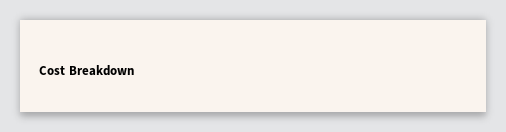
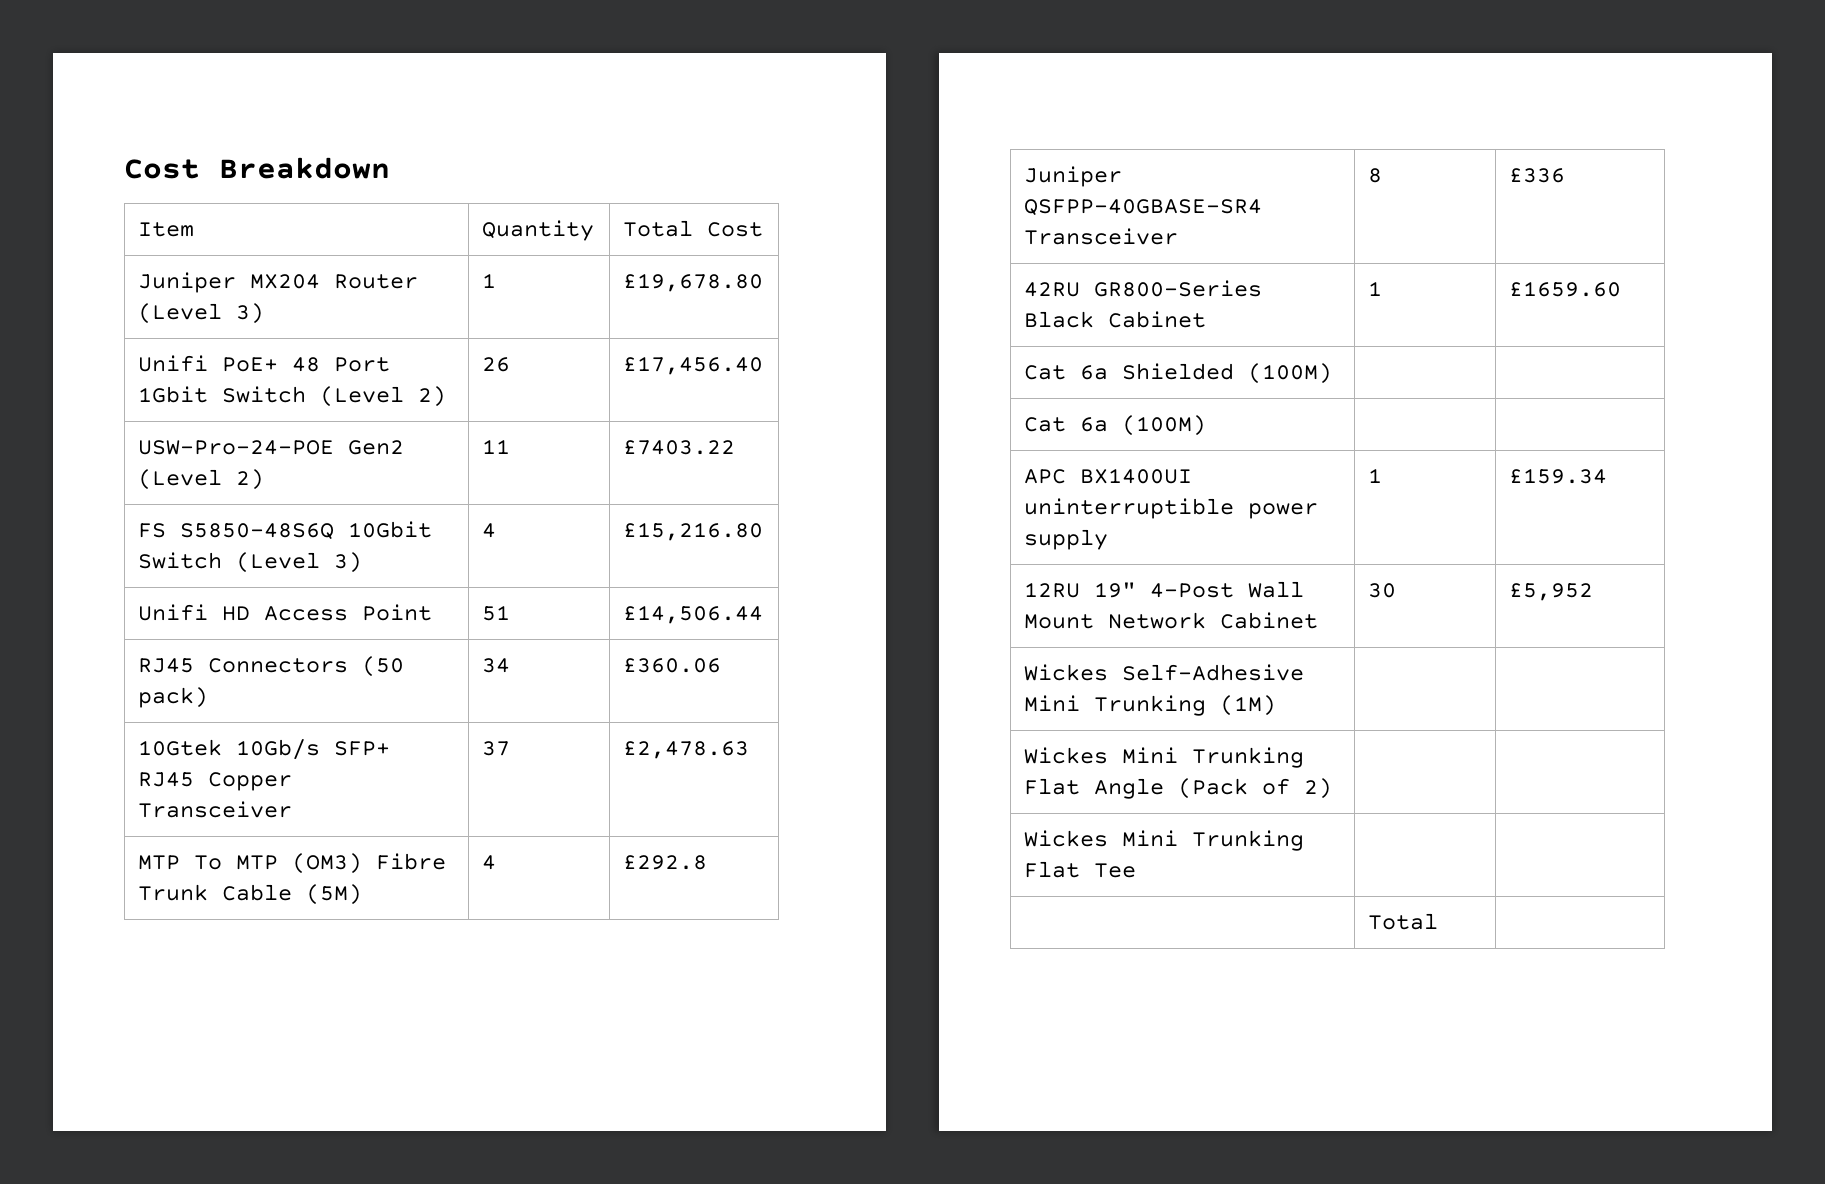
+ Item | Quantity | Total Cost
+ Juniper MX204 Router (Level 3) | 1 | £19,678.80
+ Unifi PoE+ 48 Port 1Gbit Switch (Level 2) | 26 | £17,456.40
+ USW-Pro-24-POE Gen2 (Level 2) | 11 | £7403.22
+ FS S5850-48S6Q 10Gbit Switch (Level 3) | 4 | £15,216.80
+ Unifi HD Access Point | 51 | £14,506.44
+ RJ45 Connectors (50 pack) | 34 | £360.06
+ 10Gtek 10Gb/s SFP+ RJ45 Copper Transceiver | 37 | £2,478.63
+ MTP To MTP (OM3) Fibre Trunk Cable (5M) | 4 | £292.8
+ Juniper QSFPP-40GBASE-SR4 Transceiver | 8 | £336
+ 42RU GR800-Series Black Cabinet | 1 | £1659.60
+ Cat 6a Shielded (100M) | |
+ Cat 6a (100M) | |
+ APC BX1400UI uninterruptible power supply | 1 | £159.34
+ 12RU 19" 4-Post Wall Mount Network Cabinet | 30 | £5,952
+ Wickes Self-Adhesive Mini Trunking (1M) | |
+ Wickes Mini Trunking Flat Angle (Pack of 2) | |
+ Wickes Mini Trunking Flat Tee | |
+ | Total |

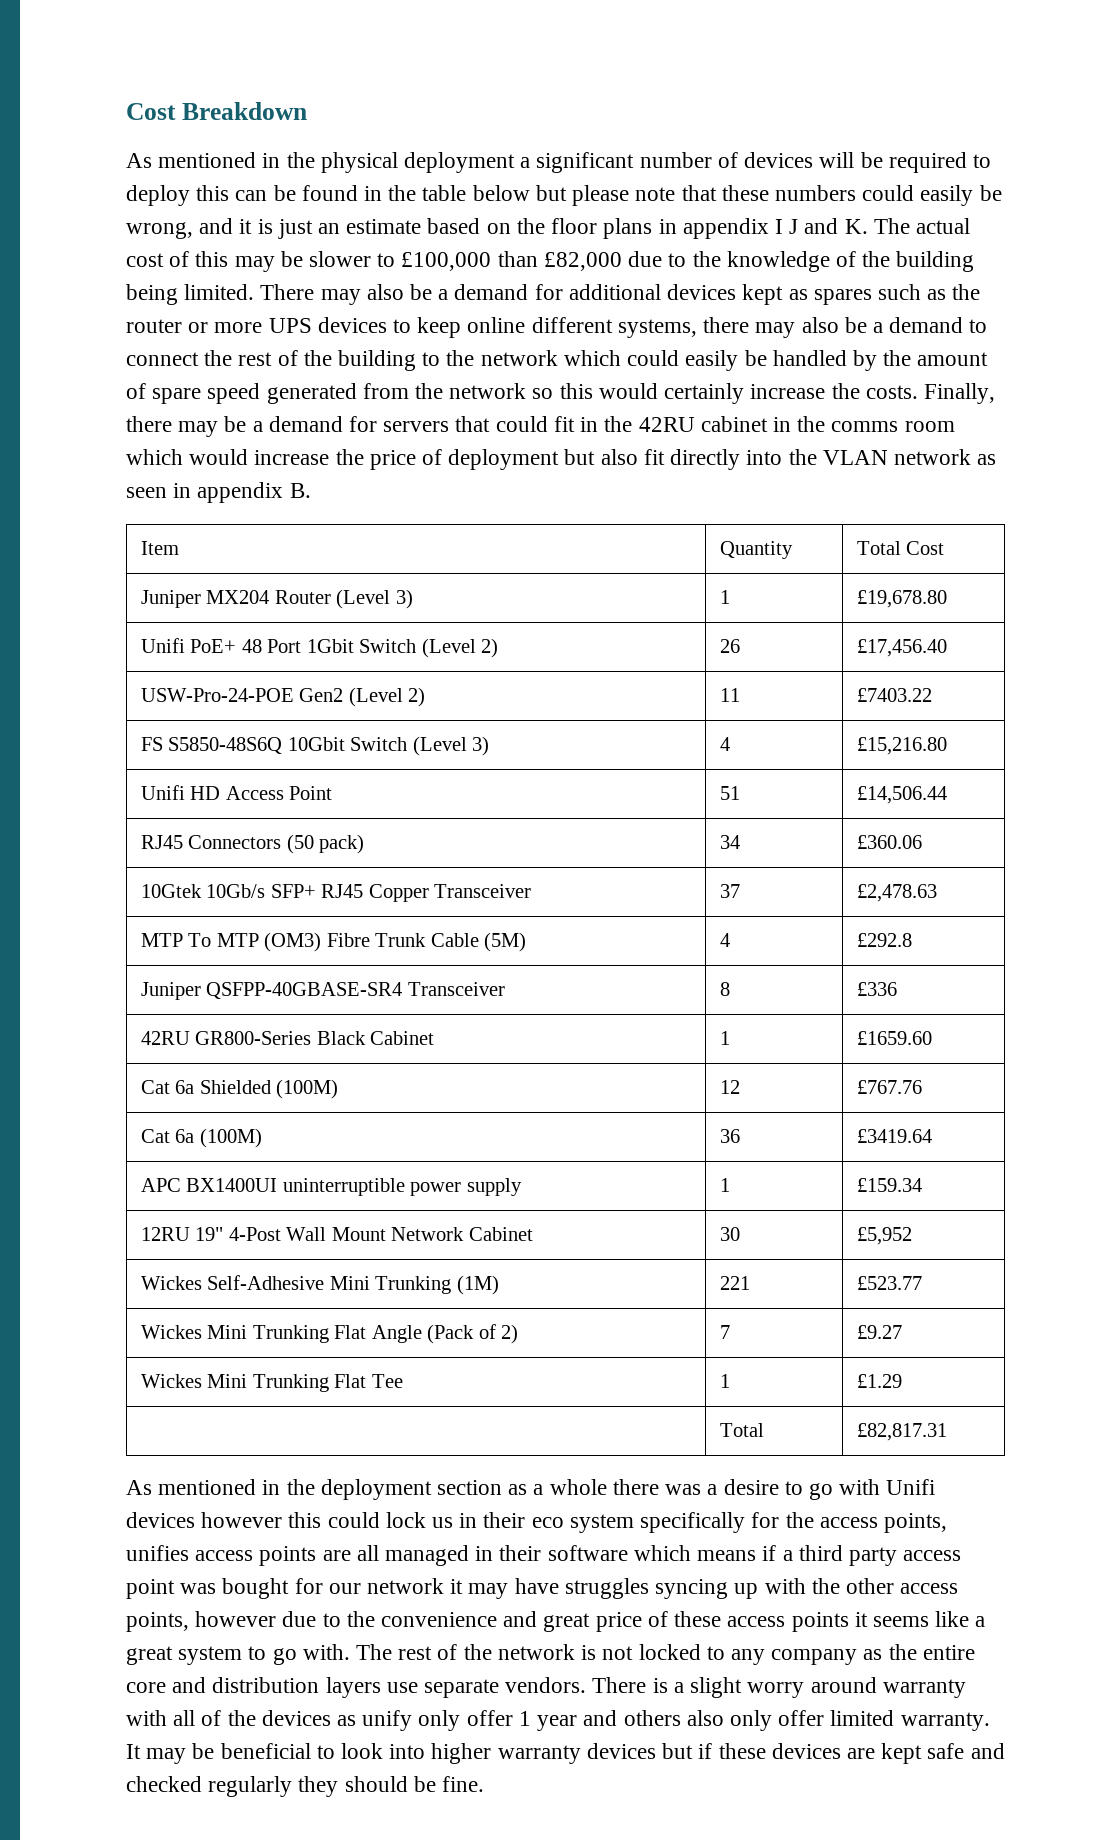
+ As mentioned in the physical deployment a significant number of devices will be required to deploy this can be found in the table below but please note that these numbers could easily be wrong, and it is just an estimate based on the floor plans in appendix I J and K. The actual cost of this may be slower to £100,000 than £82,000 due to the knowledge of the building being limited. There may also be a demand for additional devices kept as spares such as the router or more UPS devices to keep online different systems, there may also be a demand to connect the rest of the building to the network which could easily be handled by the amount of spare speed generated from the network so this would certainly increase the costs. Finally, there may be a demand for servers that could fit in the 42RU cabinet in the comms room which would increase the price of deployment but also fit directly into the VLAN network as seen in appendix B.
- Cat 6a Shielded (100M) | |
+ Cat 6a Shielded (100M) | 12 | £767.76
- Cat 6a (100M) | |
+ Cat 6a (100M) | 36 | £3419.64
- Wickes Self-Adhesive Mini Trunking (1M) | |
+ Wickes Self-Adhesive Mini Trunking (1M) | 221 | £523.77
- Wickes Mini Trunking Flat Angle (Pack of 2) | |
+ Wickes Mini Trunking Flat Angle (Pack of 2) | 7 | £9.27
- Wickes Mini Trunking Flat Tee | |
+ Wickes Mini Trunking Flat Tee | 1 | £1.29
- | Total |
+ | Total | £82,817.31
+ As mentioned in the deployment section as a whole there was a desire to go with Unifi devices however this could lock us in their eco system specifically for the access points, unifies access points are all managed in their software which means if a third party access point was bought for our network it may have struggles syncing up with the other access points, however due to the convenience and great price of these access points it seems like a great system to go with. The rest of the network is not locked to any company as the entire core and distribution layers use separate vendors. There is a slight worry around warranty with all of the devices as unify only offer 1 year and others also only offer limited warranty. It may be beneficial to look into higher warranty devices but if these devices are kept safe and checked regularly they should be fine.

